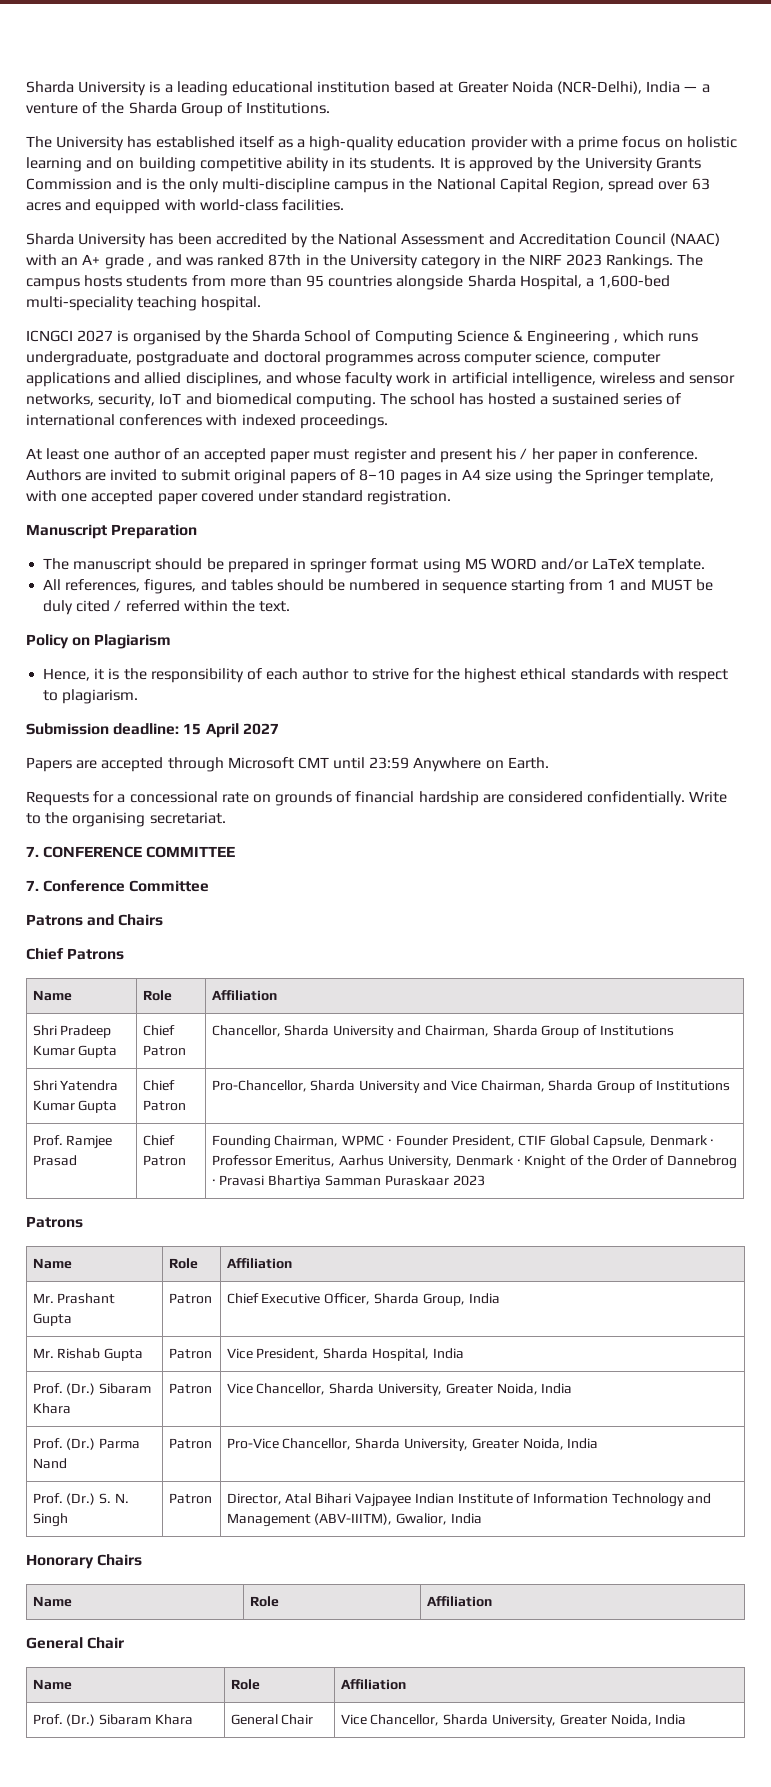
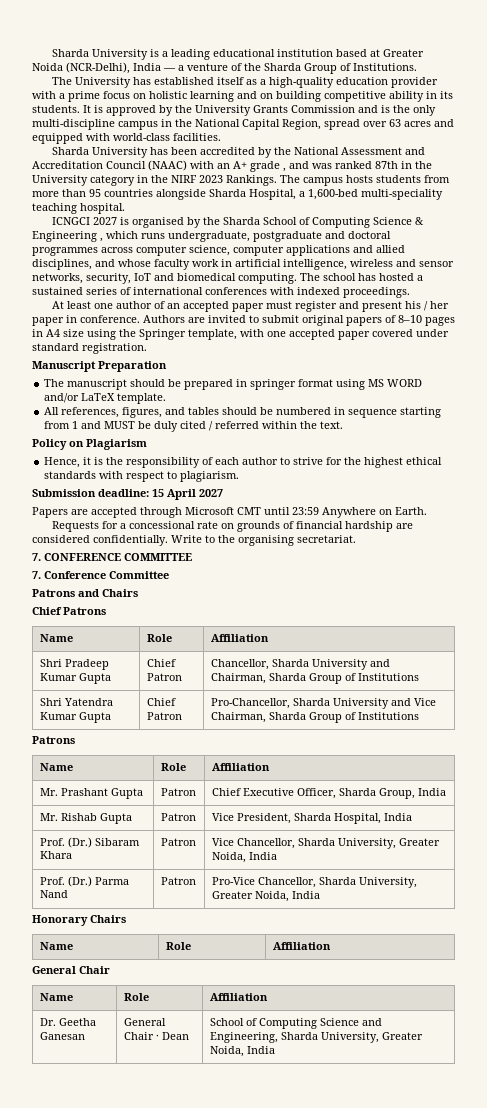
- Prof. Ramjee Prasad | Chief Patron | Founding Chairman, WPMC · Founder President, CTIF Global Capsule, Denmark · Professor Emeritus, Aarhus University, Denmark · Knight of the Order of Dannebrog · Pravasi Bhartiya Samman Puraskaar 2023
- Prof. (Dr.) S. N. Singh | Patron | Director, Atal Bihari Vajpayee Indian Institute of Information Technology and Management (ABV-IIITM), Gwalior, India
- Prof. (Dr.) Sibaram Khara | General Chair | Vice Chancellor, Sharda University, Greater Noida, India
+ Dr. Geetha Ganesan | General Chair · Dean | School of Computing Science and Engineering, Sharda University, Greater Noida, India

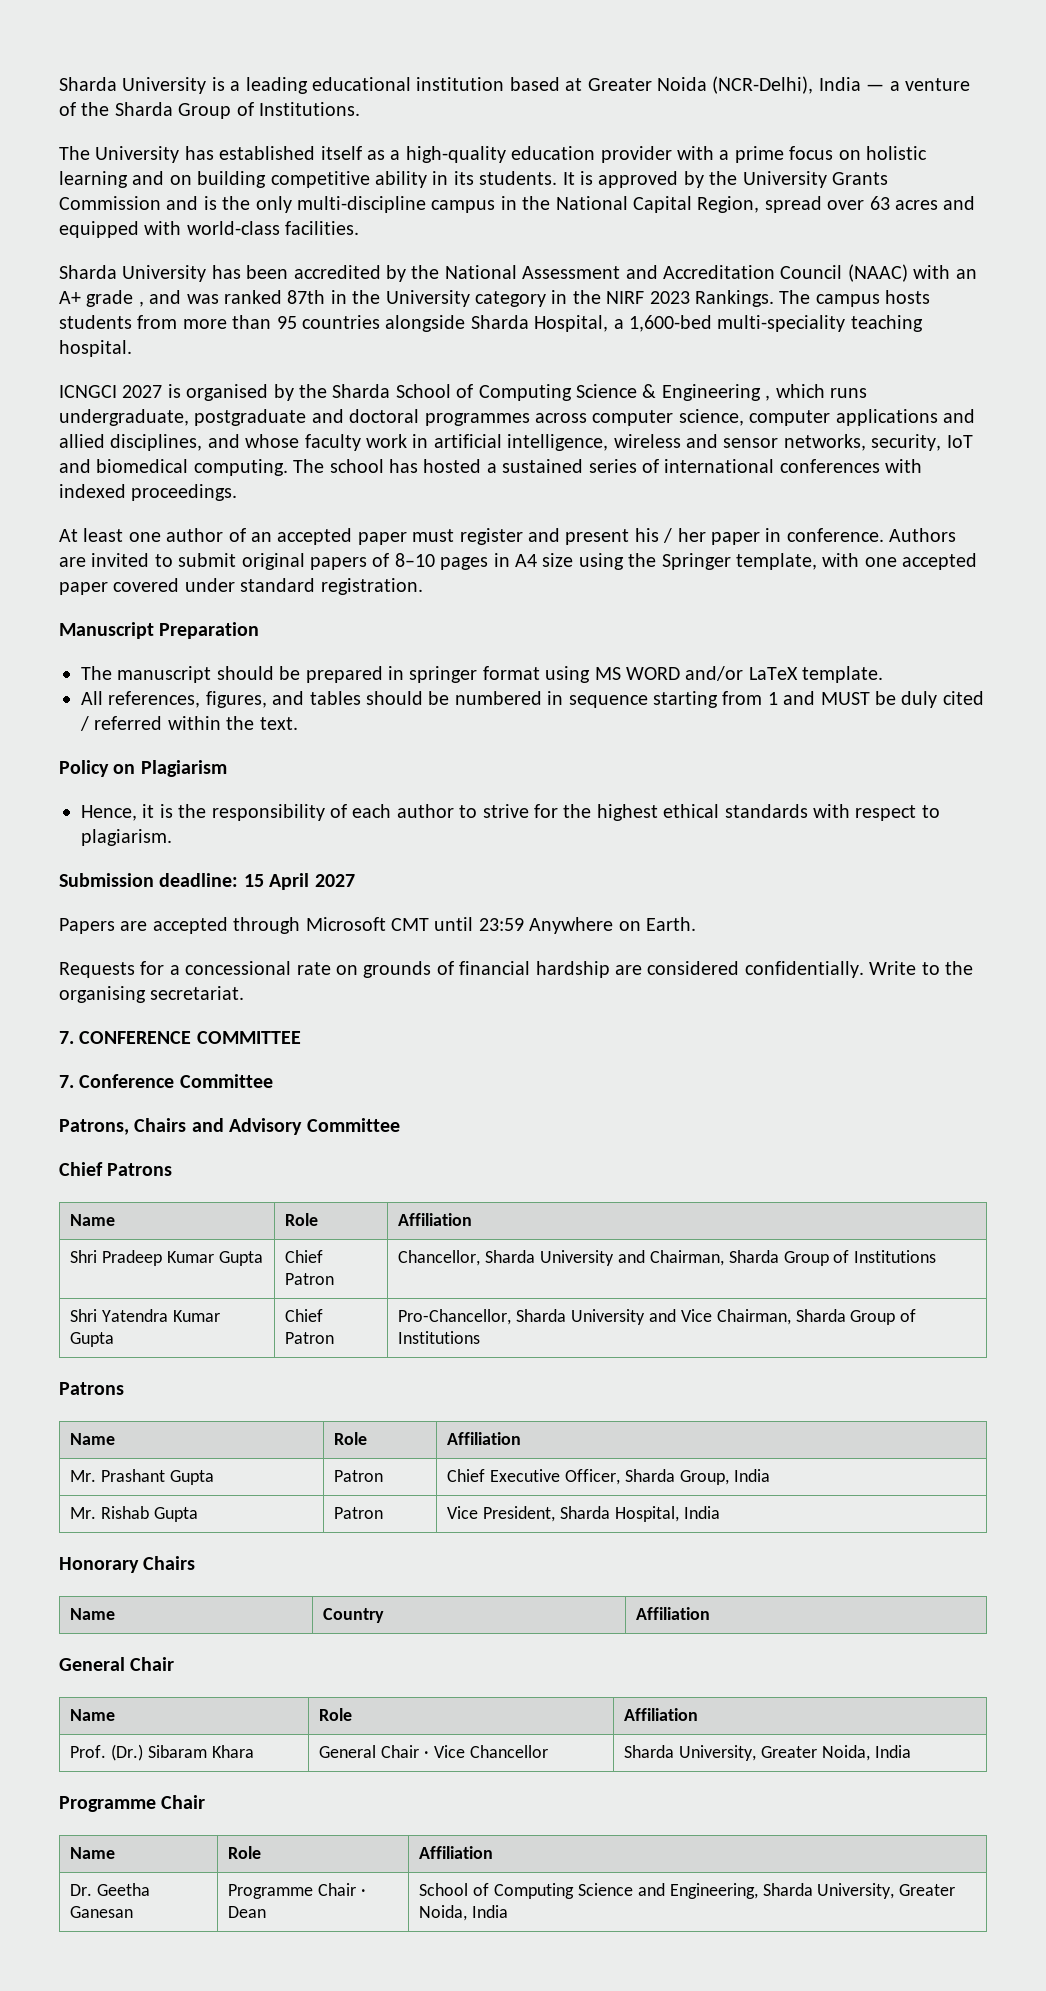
- Patrons and Chairs
+ Patrons, Chairs and Advisory Committee
- Prof. (Dr.) Sibaram Khara | Patron | Vice Chancellor, Sharda University, Greater Noida, India
- Prof. (Dr.) Parma Nand | Patron | Pro-Vice Chancellor, Sharda University, Greater Noida, India
  Honorary Chairs
- Name | Role | Affiliation
+ Name | Country | Affiliation
+ Prof. (Dr.) Sibaram Khara | General Chair · Vice Chancellor | Sharda University, Greater Noida, India
+ Programme Chair
+ Name | Role | Affiliation
- Dr. Geetha Ganesan | General Chair · Dean | School of Computing Science and Engineering, Sharda University, Greater Noida, India
+ Dr. Geetha Ganesan | Programme Chair · Dean | School of Computing Science and Engineering, Sharda University, Greater Noida, India

